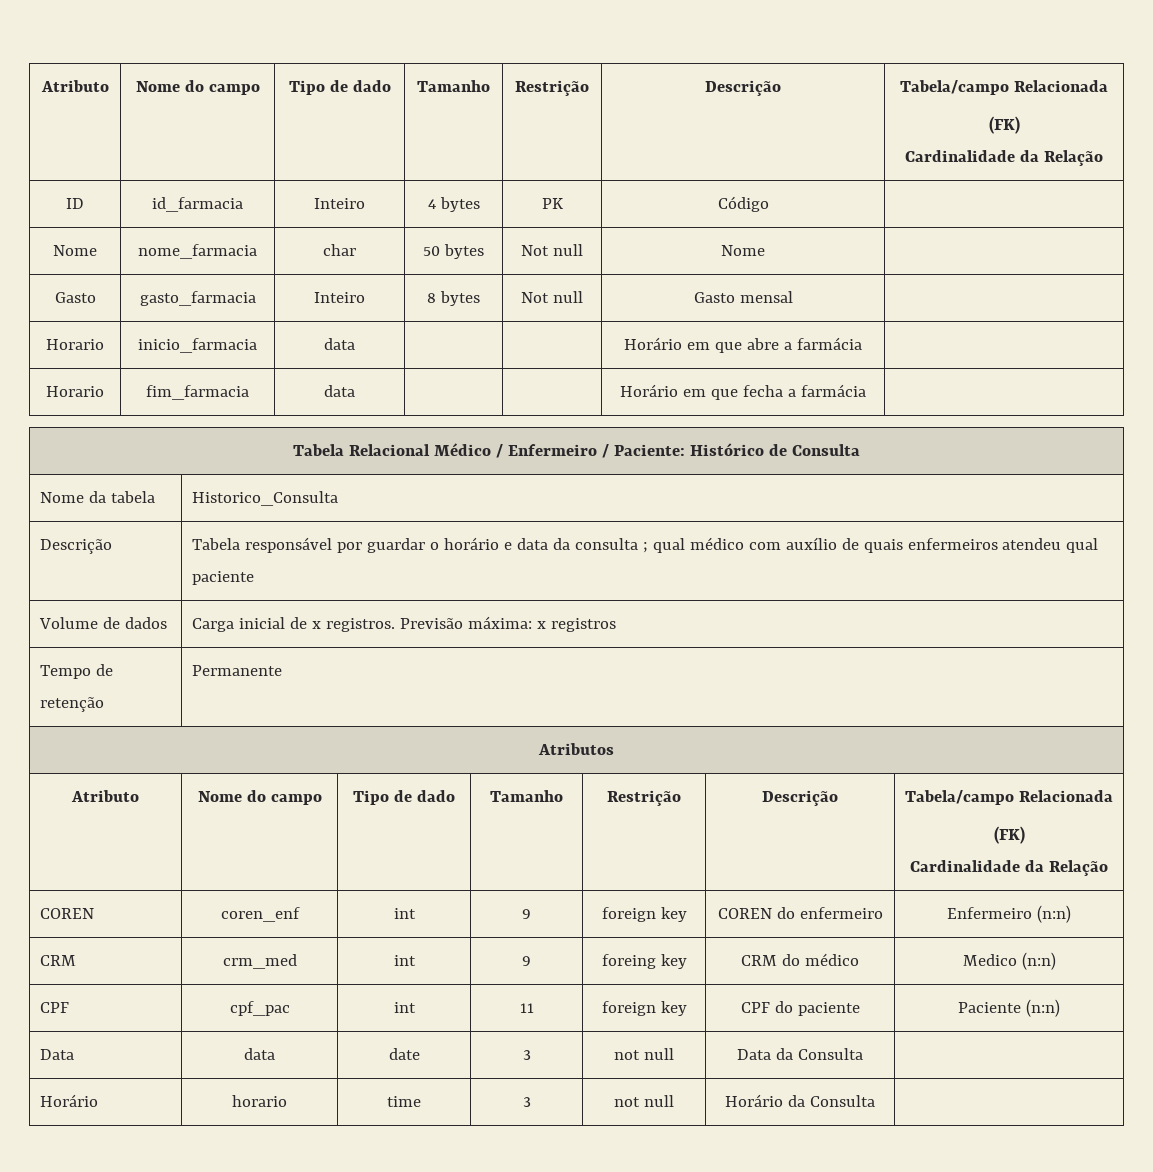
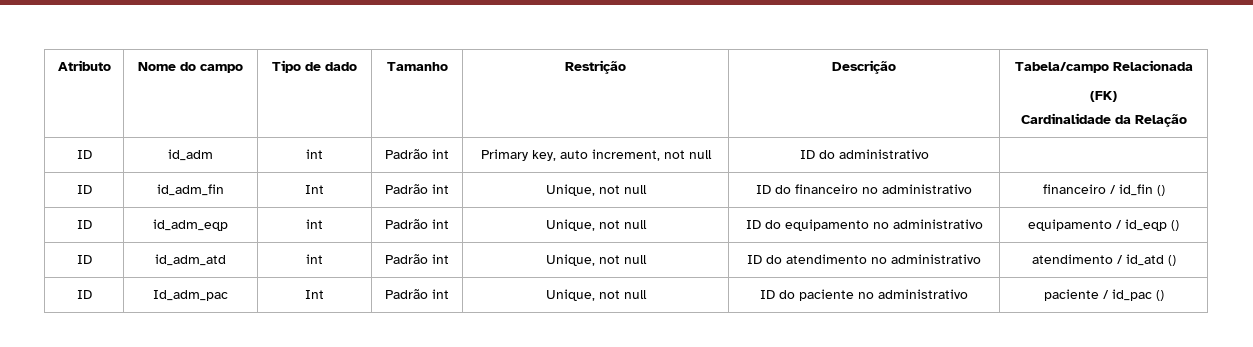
- ID | id_farmacia | Inteiro | 4 bytes | PK | Código |
- Nome | nome_farmacia | char | 50 bytes | Not null | Nome |
- Gasto | gasto_farmacia | Inteiro | 8 bytes | Not null | Gasto mensal |
- Horario | inicio_farmacia | data | | | Horário em que abre a farmácia |
- Horario | fim_farmacia | data | | | Horário em que fecha a farmácia |
- Tabela Relacional Médico / Enfermeiro / Paciente: Histórico de Consulta
- Nome da tabela | Historico_Consulta
- Descrição | Tabela responsável por guardar o horário e data da consulta ; qual médico com auxílio de quais enfermeiros atendeu qual paciente
- Volume de dados | Carga inicial de x registros. Previsão máxima: x registros
- Tempo de retenção | Permanente
- Atributos
- Atributo | Nome do campo | Tipo de dado | Tamanho | Restrição | Descrição | Tabela/campo Relacionada
- (FK)
- Cardinalidade da Relação
- COREN | coren_enf | int | 9 | foreign key | COREN do enfermeiro | Enfermeiro (n:n)
- CRM | crm_med | int | 9 | foreing key | CRM do médico | Medico (n:n)
- CPF | cpf_pac | int | 11 | foreign key | CPF do paciente | Paciente (n:n)
- Data | data | date | 3 | not null | Data da Consulta |
- Horário | horario | time | 3 | not null | Horário da Consulta |
+ ID | id_adm | int | Padrão int | Primary key, auto increment, not null | ID do administrativo |
+ ID | id_adm_fin | Int | Padrão int | Unique, not null | ID do financeiro no administrativo | financeiro / id_fin ()
+ ID | id_adm_eqp | int | Padrão int | Unique, not null | ID do equipamento no administrativo | equipamento / id_eqp ()
+ ID | id_adm_atd | int | Padrão int | Unique, not null | ID do atendimento no administrativo | atendimento / id_atd ()
+ ID | Id_adm_pac | Int | Padrão int | Unique, not null | ID do paciente no administrativo | paciente / id_pac ()

